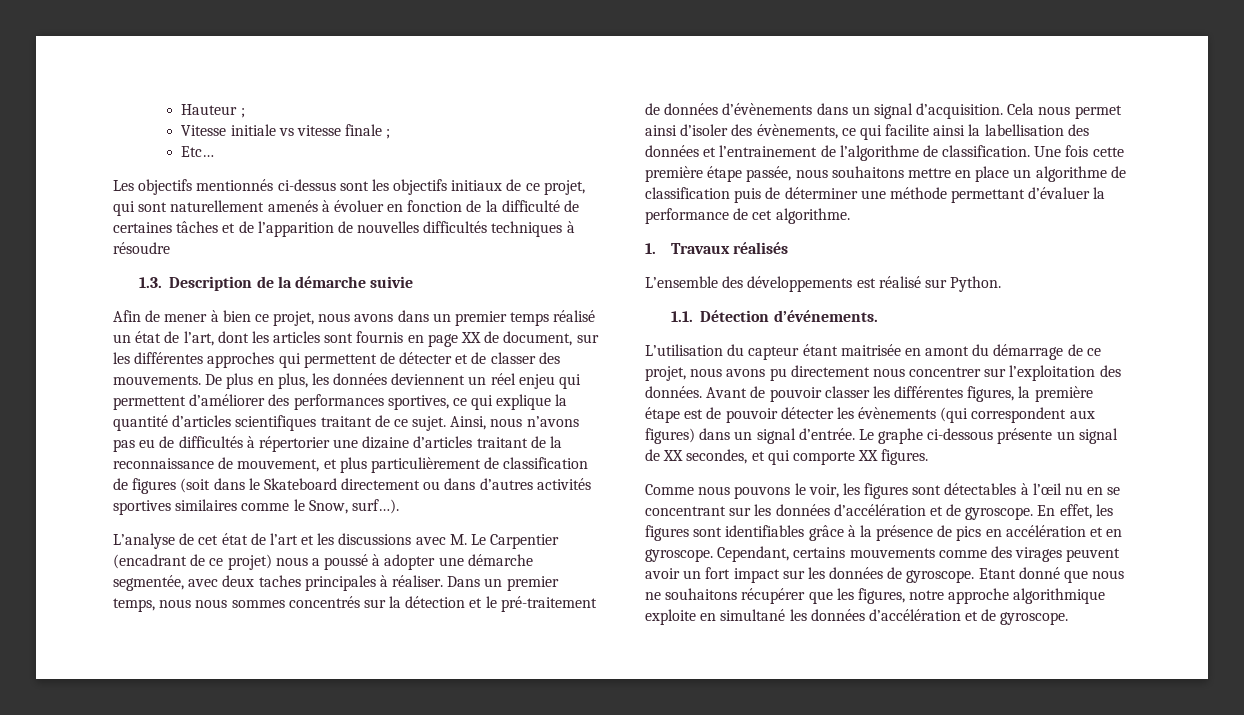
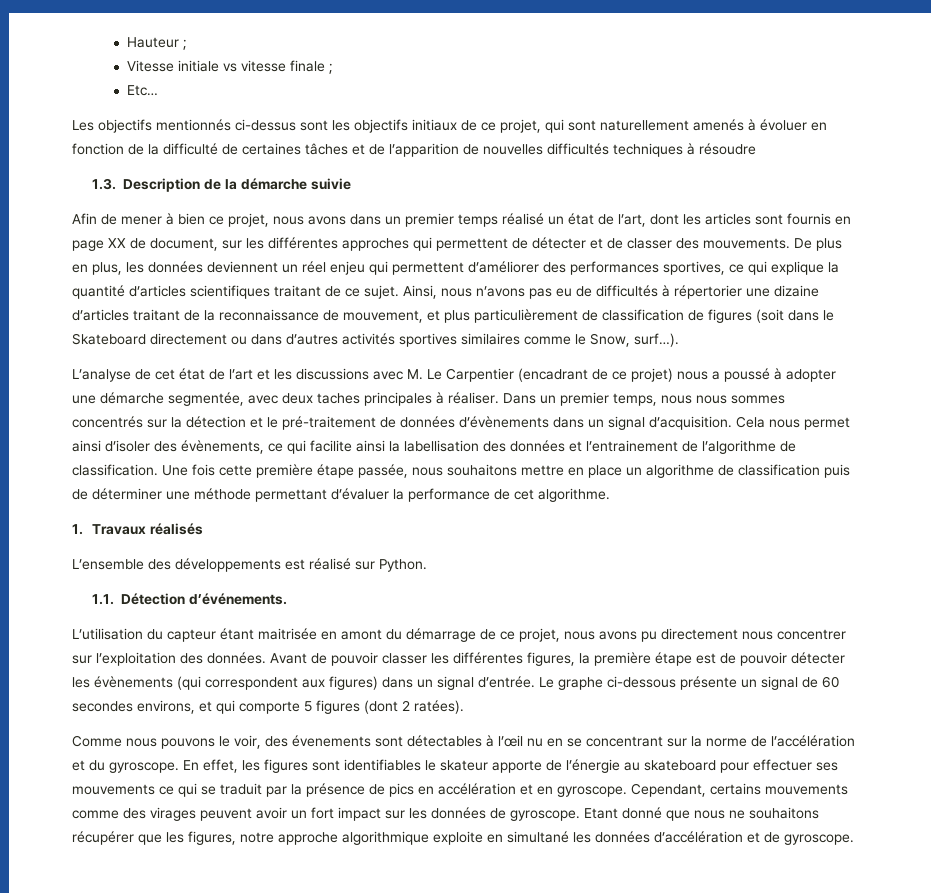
- Le graphe ci-dessous présente un signal de XX secondes, et qui comporte XX figures.
+ Le graphe ci-dessous présente un signal de 60 secondes environs, et qui comporte 5 figures (dont 2 ratées).
- Comme nous pouvons le voir, les figures sont détectables à l’œil nu en se concentrant sur les données d’accélération et de gyroscope.
+ Comme nous pouvons le voir, des évenements sont détectables à l’œil nu en se concentrant sur la norme de l’accélération et du gyroscope.
- En effet, les figures sont identifiables grâce à la présence de pics en accélération et en gyroscope.
+ En effet, les figures sont identifiables le skateur apporte de l’énergie au skateboard pour effectuer ses mouvements ce qui se traduit par la présence de pics en accélération et en gyroscope.

